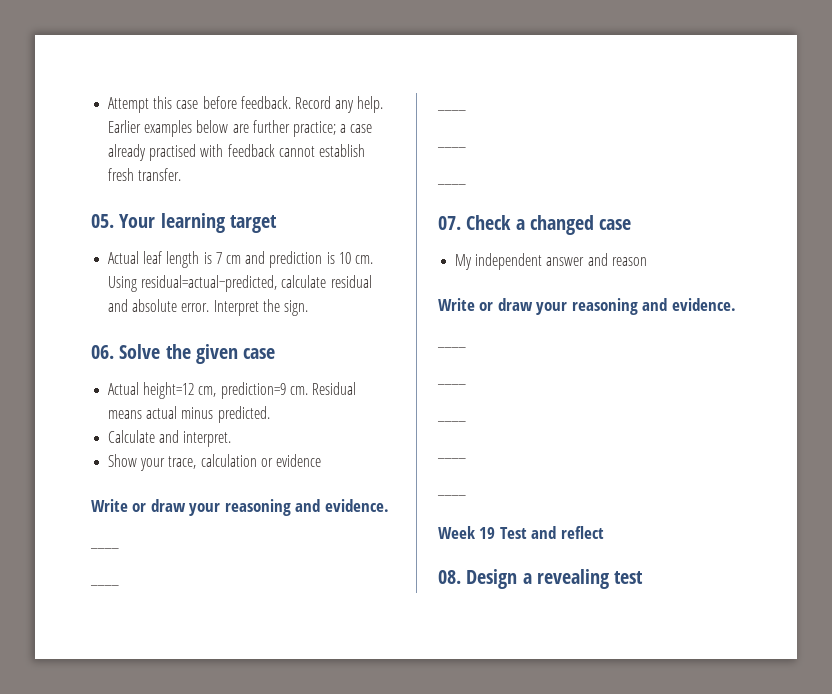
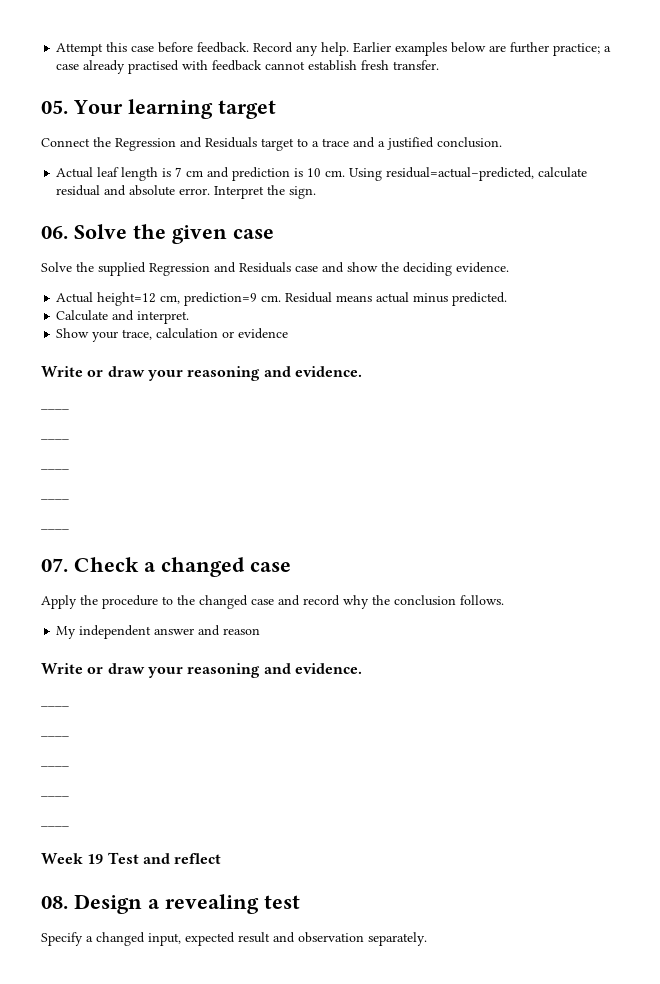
+ Connect the Regression and Residuals target to a trace and a justified conclusion.
+ Solve the supplied Regression and Residuals case and show the deciding evidence.
+ Apply the procedure to the changed case and record why the conclusion follows.
+ Specify a changed input, expected result and observation separately.

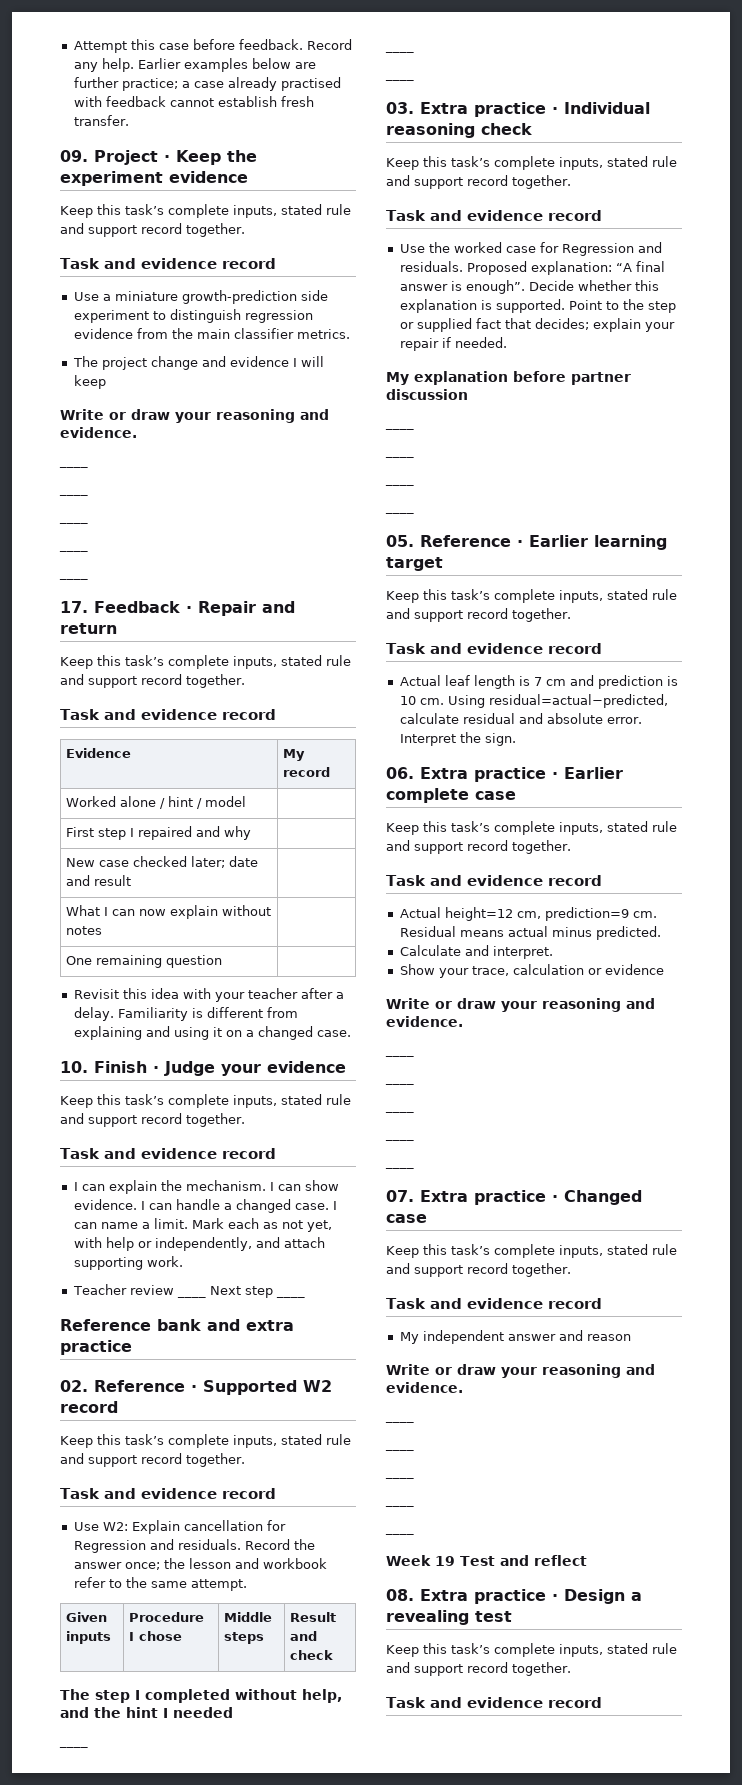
- 05. Your learning target
- Connect the Regression and Residuals target to a trace and a justified conclusion.
+ 09. Project · Keep the experiment evidence
+ Keep this task’s complete inputs, stated rule and support record together.
+ Task and evidence record
+ Use a miniature growth-prediction side experiment to distinguish regression evidence from the main classifier metrics.
+ The project change and evidence I will keep
+ Write or draw your reasoning and evidence.
+ ____
+ ____
+ ____
+ ____
+ ____
+ 17. Feedback · Repair and return
+ Keep this task’s complete inputs, stated rule and support record together.
+ Task and evidence record
+ Evidence | My record
+ Worked alone / hint / model |
+ First step I repaired and why |
+ New case checked later; date and result |
+ What I can now explain without notes |
+ One remaining question |
+ Revisit this idea with your teacher after a delay. Familiarity is different from explaining and using it on a changed case.
+ 10. Finish · Judge your evidence
+ Keep this task’s complete inputs, stated rule and support record together.
+ Task and evidence record
+ I can explain the mechanism. I can show evidence. I can handle a changed case. I can name a limit. Mark each as not yet, with help or independently, and attach supporting work.
+ Teacher review ____ Next step ____
+ Reference bank and extra practice
+ 02. Reference · Supported W2 record
+ Keep this task’s complete inputs, stated rule and support record together.
+ Task and evidence record
+ Use W2: Explain cancellation for Regression and residuals. Record the answer once; the lesson and workbook refer to the same attempt.
+ Given inputs | Procedure I chose | Middle steps | Result and check
+ The step I completed without help, and the hint I needed
+ ____
+ ____
+ ____
+ 03. Extra practice · Individual reasoning check
+ Keep this task’s complete inputs, stated rule and support record together.
+ Task and evidence record
+ Use the worked case for Regression and residuals. Proposed explanation: “A final answer is enough”. Decide whether this explanation is supported. Point to the step or supplied fact that decides; explain your repair if needed.
+ My explanation before partner discussion
+ ____
+ ____
+ ____
+ ____
+ 05. Reference · Earlier learning target
+ Keep this task’s complete inputs, stated rule and support record together.
+ Task and evidence record
- 06. Solve the given case
- Solve the supplied Regression and Residuals case and show the deciding evidence.
+ 06. Extra practice · Earlier complete case
+ Keep this task’s complete inputs, stated rule and support record together.
+ Task and evidence record
- 07. Check a changed case
- Apply the procedure to the changed case and record why the conclusion follows.
+ 07. Extra practice · Changed case
+ Keep this task’s complete inputs, stated rule and support record together.
+ Task and evidence record
- 08. Design a revealing test
- Specify a changed input, expected result and observation separately.
+ 08. Extra practice · Design a revealing test
+ Keep this task’s complete inputs, stated rule and support record together.
+ Task and evidence record

